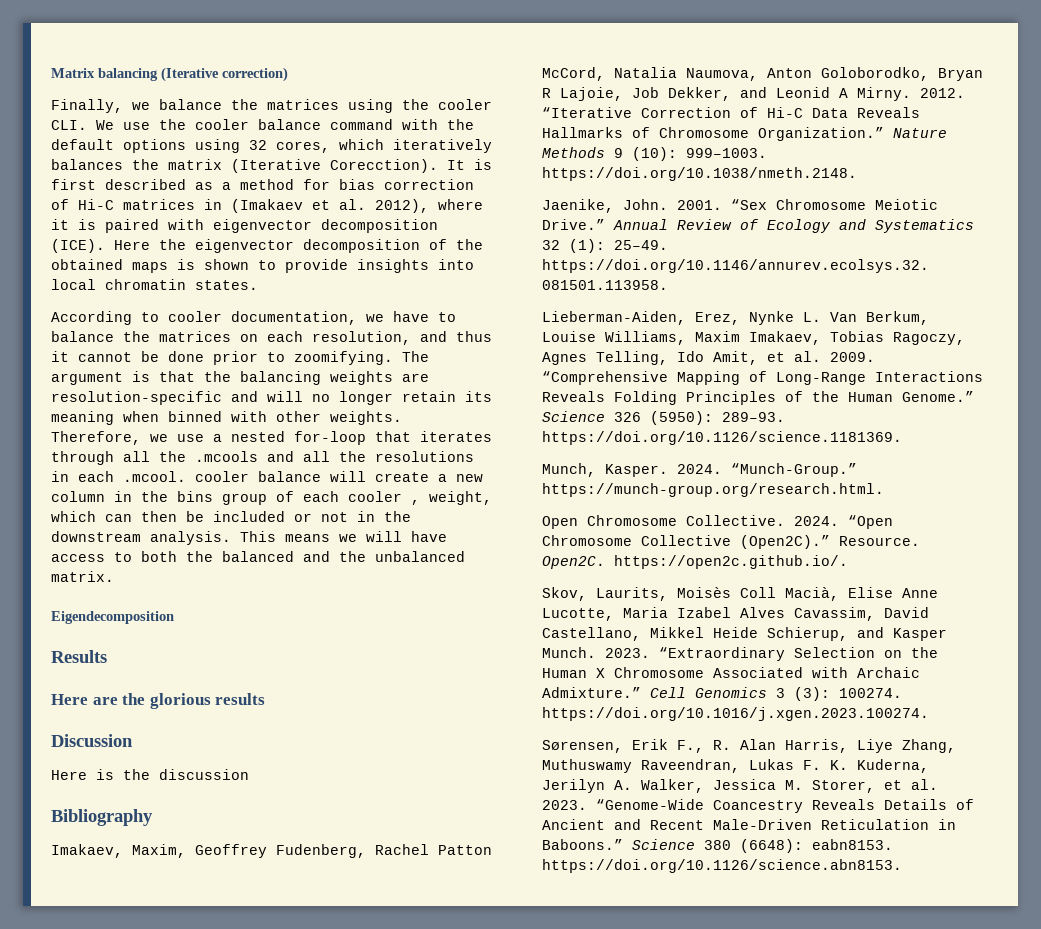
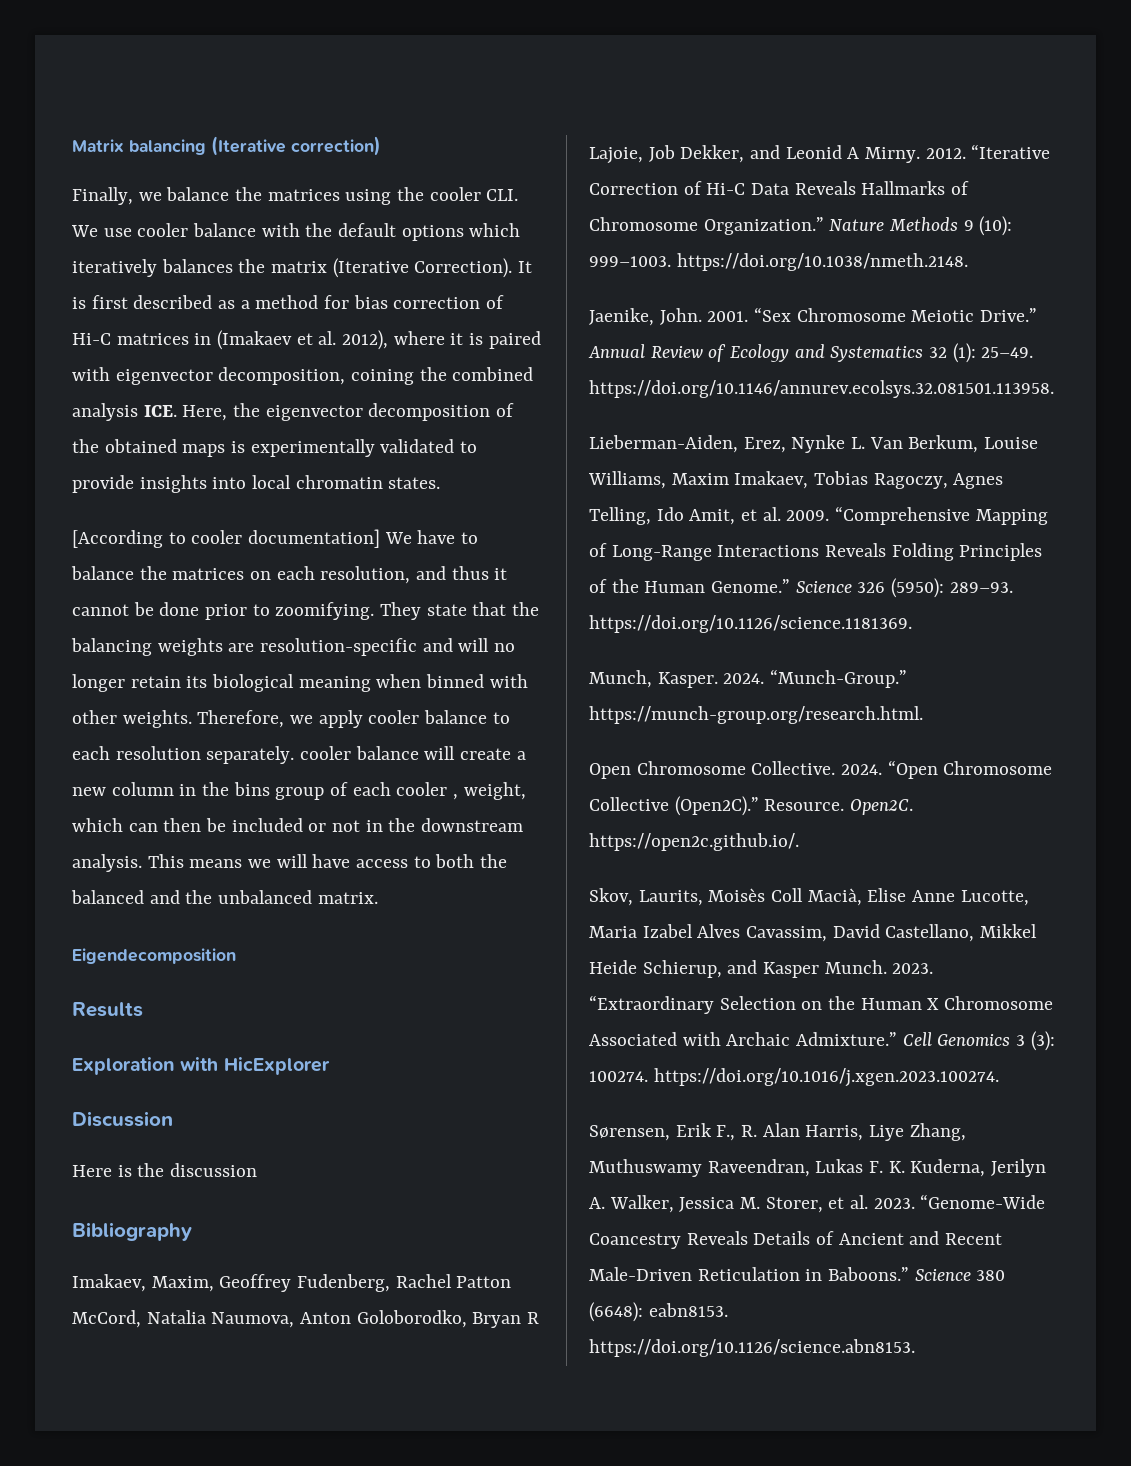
- Finally, we balance the matrices using the cooler CLI. We use the cooler balance command with the default options using 32 cores, which iteratively balances the matrix (Iterative Corecction).
+ Finally, we balance the matrices using the cooler CLI. We use cooler balance with the default options which iteratively balances the matrix (Iterative Correction).
- It is first described as a method for bias correction of Hi-C matrices in (Imakaev et al. 2012), where it is paired with eigenvector decomposition (ICE). Here the eigenvector decomposition of the obtained maps is shown to provide insights into local chromatin states.
+ It is first described as a method for bias correction of Hi-C matrices in (Imakaev et al. 2012), where it is paired with eigenvector decomposition, coining the combined analysis ICE. Here, the eigenvector decomposition of the obtained maps is experimentally validated to provide insights into local chromatin states.
- According to cooler documentation, we have to balance the matrices on each resolution, and thus it cannot be done prior to zoomifying.
+ [According to cooler documentation] We have to balance the matrices on each resolution, and thus it cannot be done prior to zoomifying.
- The argument is that the balancing weights are resolution-specific and will no longer retain its meaning when binned with other weights.
+ They state that the balancing weights are resolution-specific and will no longer retain its biological meaning when binned with other weights.
- Therefore, we use a nested for-loop that iterates through all the .mcools and all the resolutions in each .mcool. cooler balance will create a new column in the bins group of each cooler , weight, which can then be included or not in the downstream analysis.
+ Therefore, we apply cooler balance to each resolution separately. cooler balance will create a new column in the bins group of each cooler , weight, which can then be included or not in the downstream analysis.
- Here are the glorious results
+ Exploration with HicExplorer

